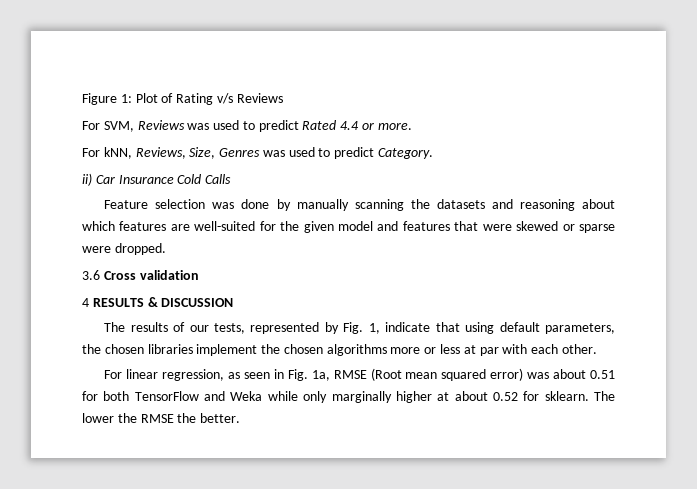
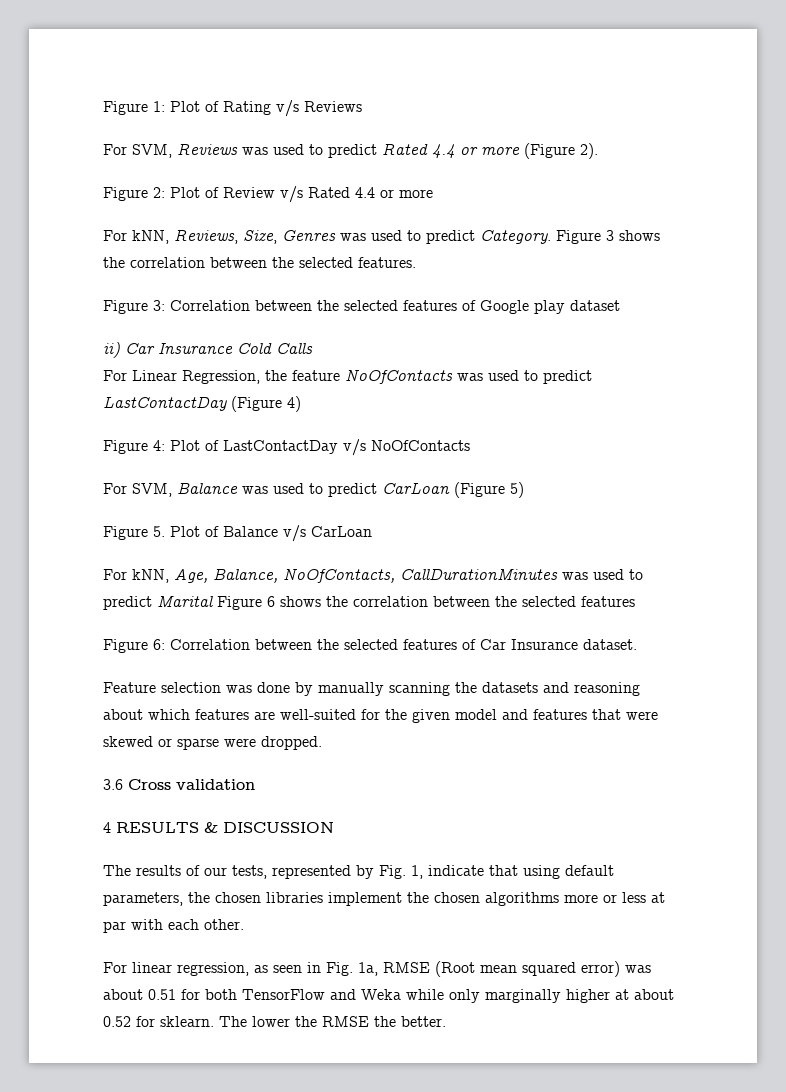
- For SVM, Reviews was used to predict Rated 4.4 or more.
+ For SVM, Reviews was used to predict Rated 4.4 or more (Figure 2).
+ Figure 2: Plot of Review v/s Rated 4.4 or more
+ Figure 3 shows the correlation between the selected features.
+ Figure 3: Correlation between the selected features of Google play dataset
+ For Linear Regression, the feature NoOfContacts was used to predict LastContactDay (Figure 4)
+ Figure 4: Plot of LastContactDay v/s NoOfContacts
+ For SVM, Balance was used to predict CarLoan (Figure 5)
+ Figure 5. Plot of Balance v/s CarLoan
+ For kNN, Age, Balance, NoOfContacts, CallDurationMinutes was used to predict Marital Figure 6 shows the correlation between the selected features
+ Figure 6: Correlation between the selected features of Car Insurance dataset.

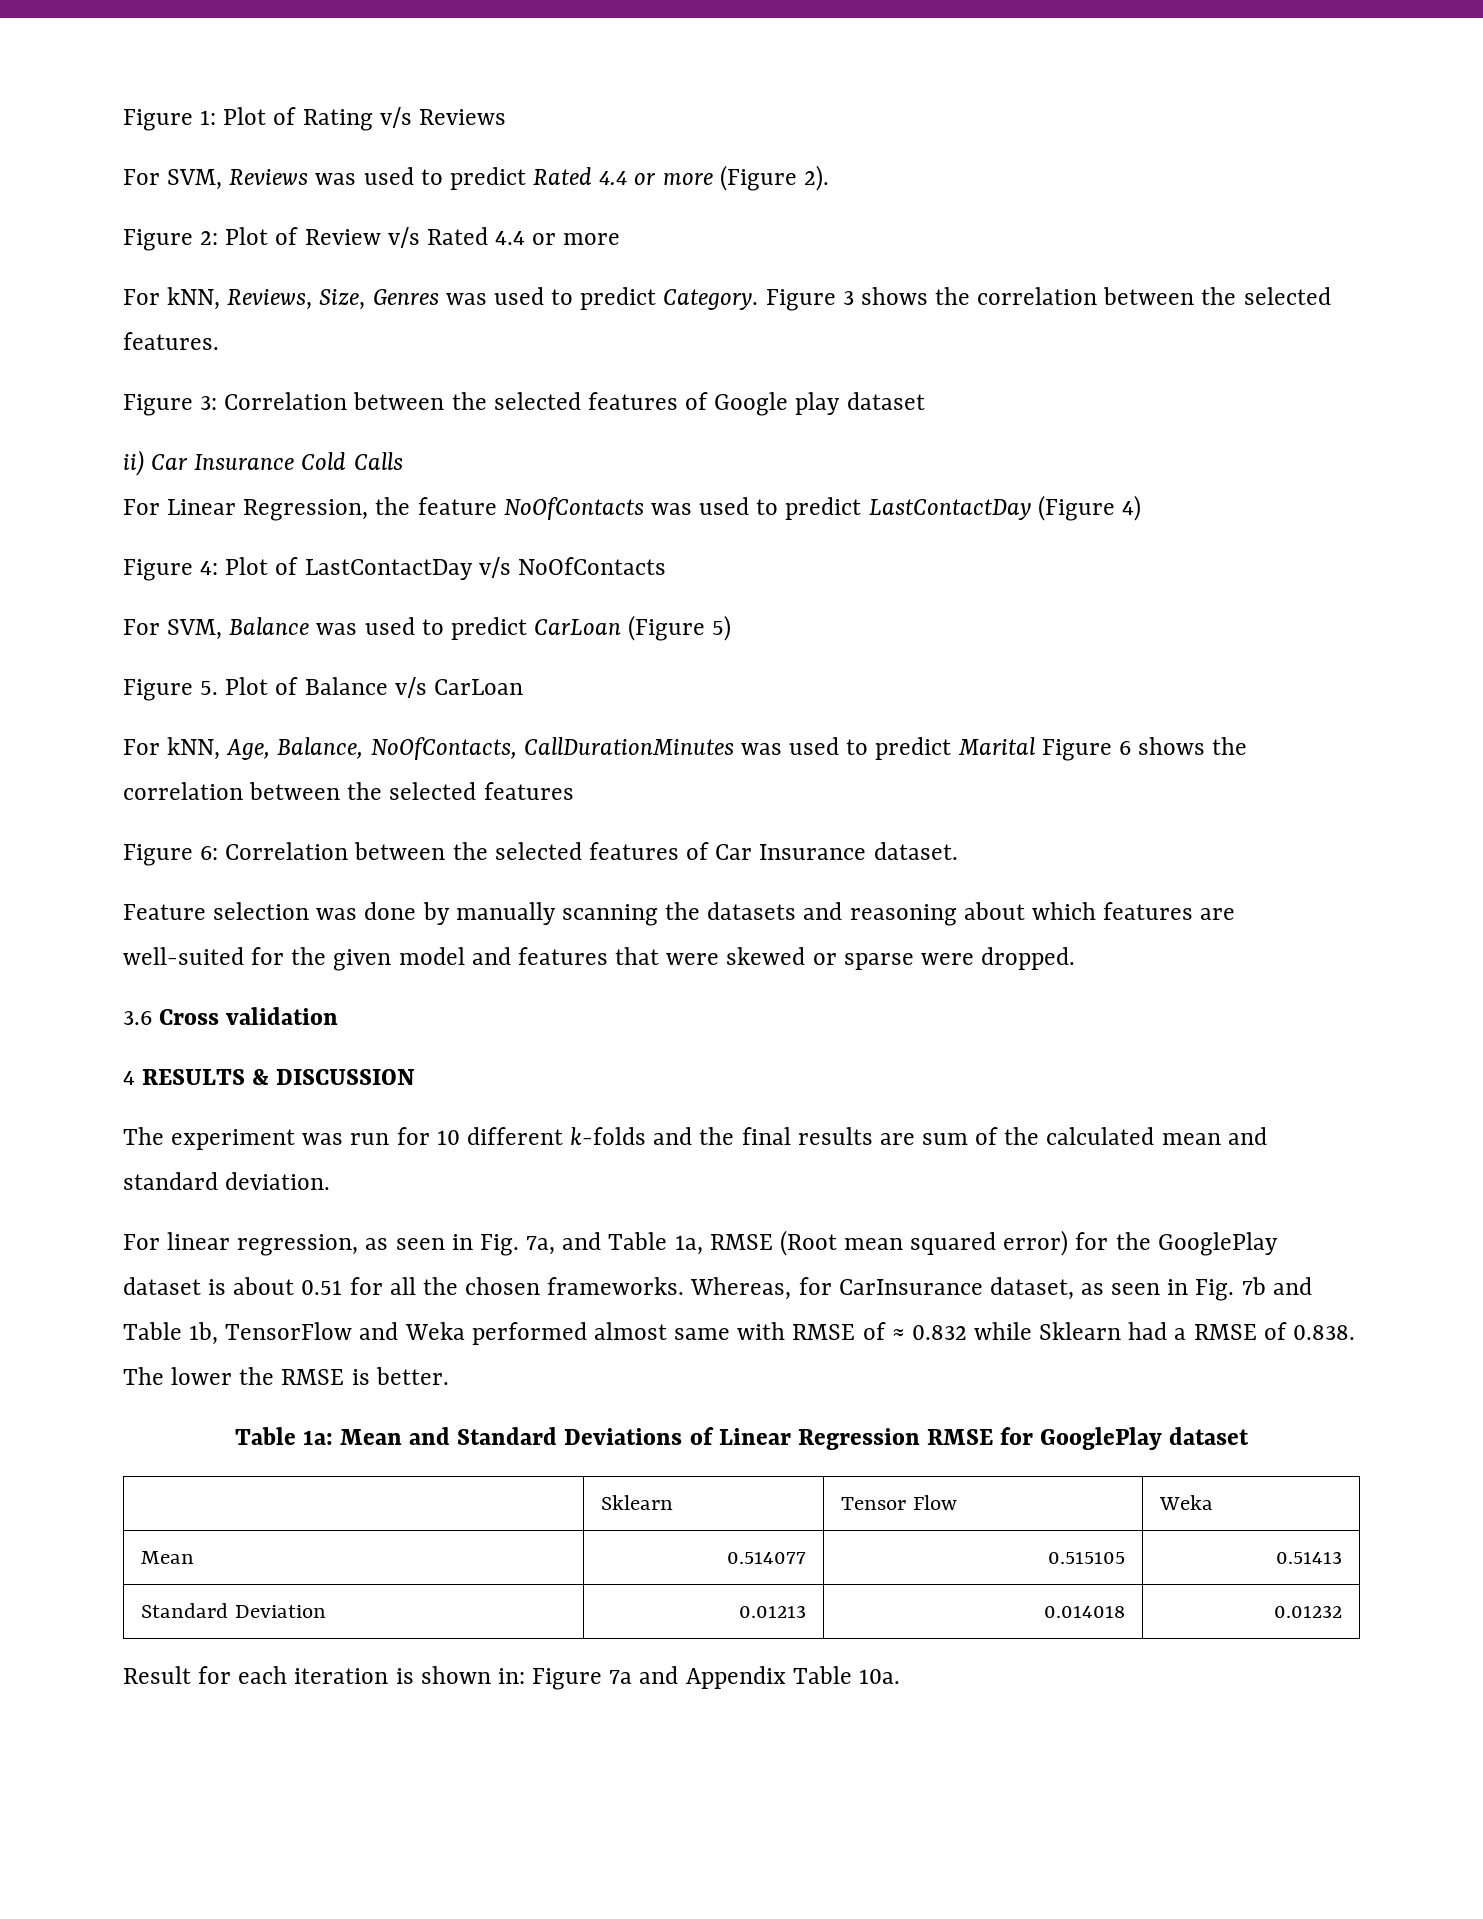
- The results of our tests, represented by Fig. 1, indicate that using default parameters, the chosen libraries implement the chosen algorithms more or less at par with each other.
+ The experiment was run for 10 different k-folds and the final results are sum of the calculated mean and standard deviation.
- For linear regression, as seen in Fig. 1a, RMSE (Root mean squared error) was about 0.51 for both TensorFlow and Weka while only marginally higher at about 0.52 for sklearn. The lower the RMSE the better.
+ For linear regression, as seen in Fig. 7a, and Table 1a, RMSE (Root mean squared error) for the GooglePlay dataset is about 0.51 for all the chosen frameworks. Whereas, for CarInsurance dataset, as seen in Fig. 7b and Table 1b, TensorFlow and Weka performed almost same with RMSE of ≈ 0.832 while Sklearn had a RMSE of 0.838. The lower the RMSE is better.
+ Table 1a: Mean and Standard Deviations of Linear Regression RMSE for GooglePlay dataset
+ | Sklearn | Tensor Flow | Weka
+ Mean | 0.514077 | 0.515105 | 0.51413
+ Standard Deviation | 0.01213 | 0.014018 | 0.01232
+ Result for each iteration is shown in: Figure 7a and Appendix Table 10a.

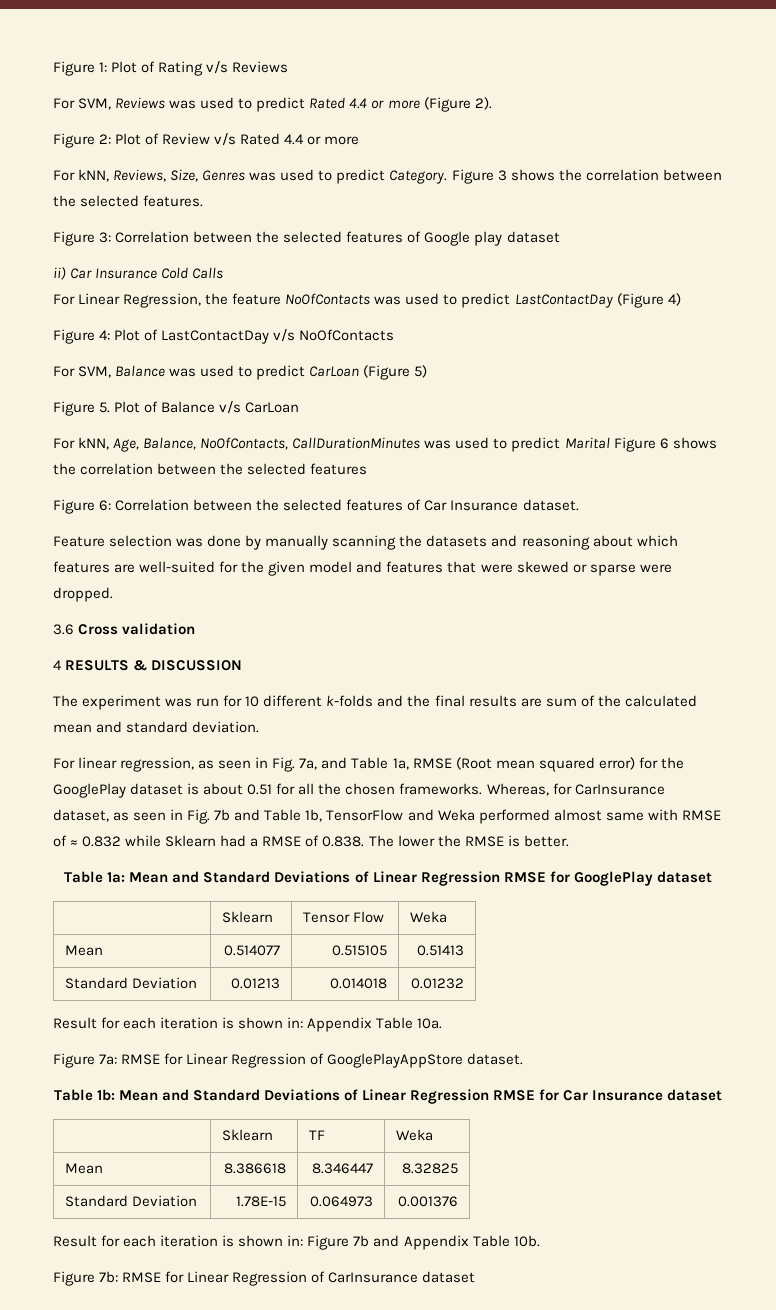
- Result for each iteration is shown in: Figure 7a and Appendix Table 10a.
+ Result for each iteration is shown in: Appendix Table 10a.
+ Figure 7a: RMSE for Linear Regression of GooglePlayAppStore dataset.
+ Table 1b: Mean and Standard Deviations of Linear Regression RMSE for Car Insurance dataset
+ | Sklearn | TF | Weka
+ Mean | 8.386618 | 8.346447 | 8.32825
+ Standard Deviation | 1.78E-15 | 0.064973 | 0.001376
+ Result for each iteration is shown in: Figure 7b and Appendix Table 10b.
+ Figure 7b: RMSE for Linear Regression of CarInsurance dataset

